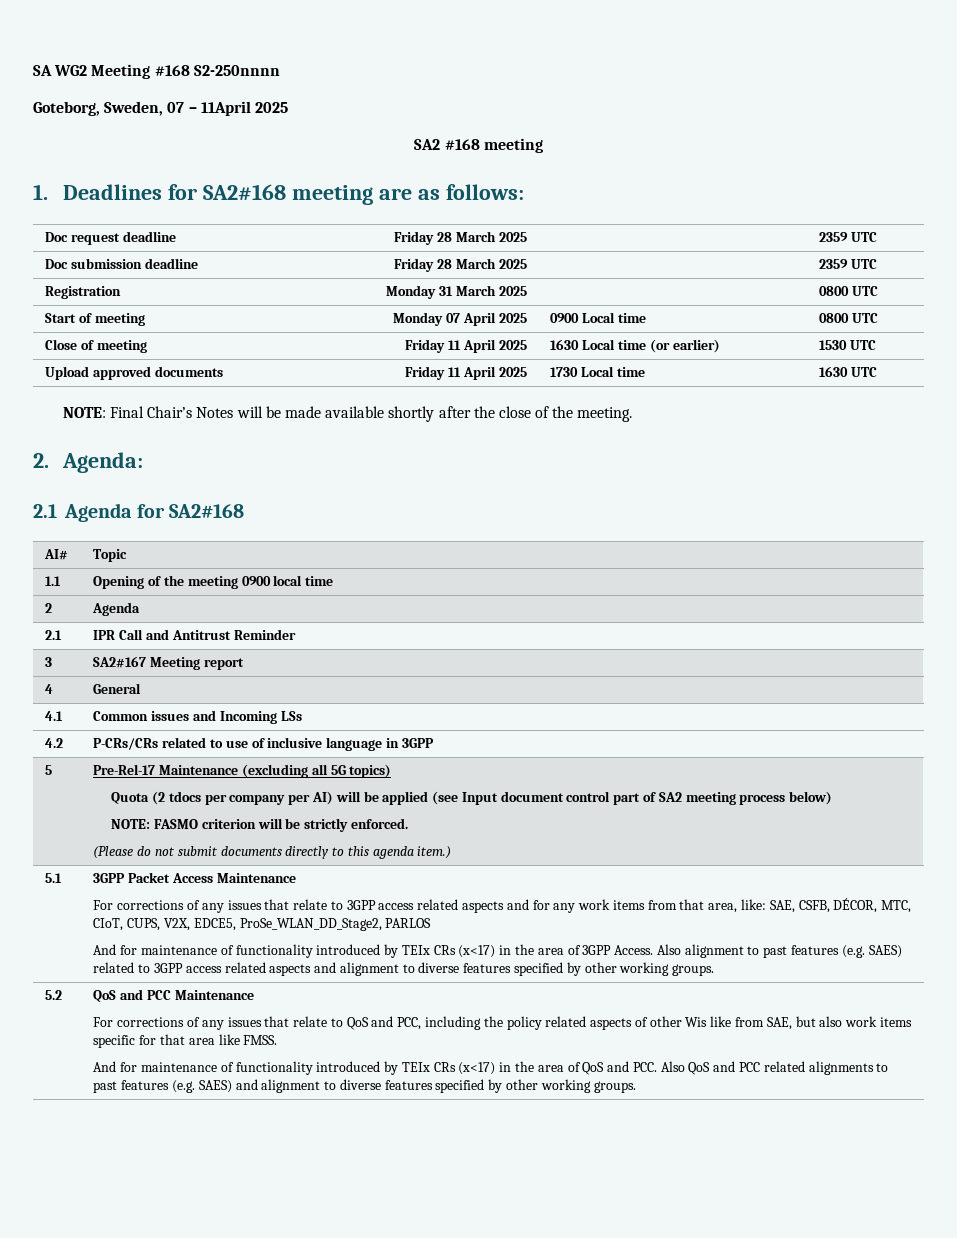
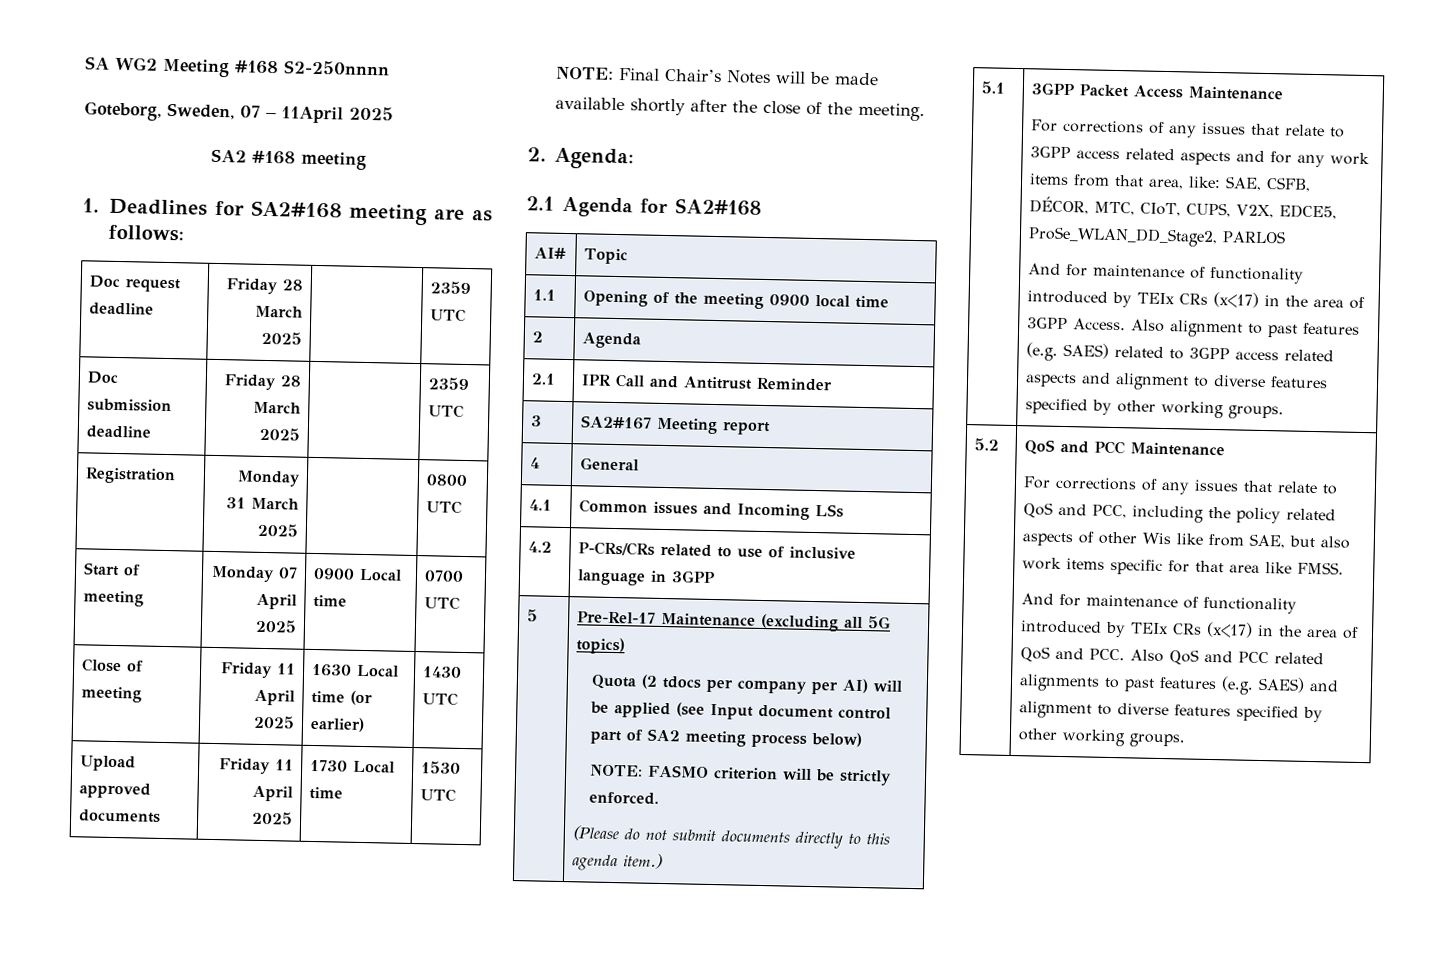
- Start of meeting | Monday 07 April 2025 | 0900 Local time | 0800 UTC
+ Start of meeting | Monday 07 April 2025 | 0900 Local time | 0700 UTC
- Close of meeting | Friday 11 April 2025 | 1630 Local time (or earlier) | 1530 UTC
+ Close of meeting | Friday 11 April 2025 | 1630 Local time (or earlier) | 1430 UTC
- Upload approved documents | Friday 11 April 2025 | 1730 Local time | 1630 UTC
+ Upload approved documents | Friday 11 April 2025 | 1730 Local time | 1530 UTC

